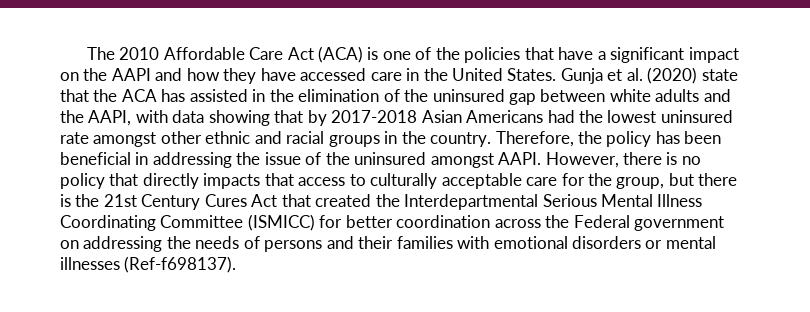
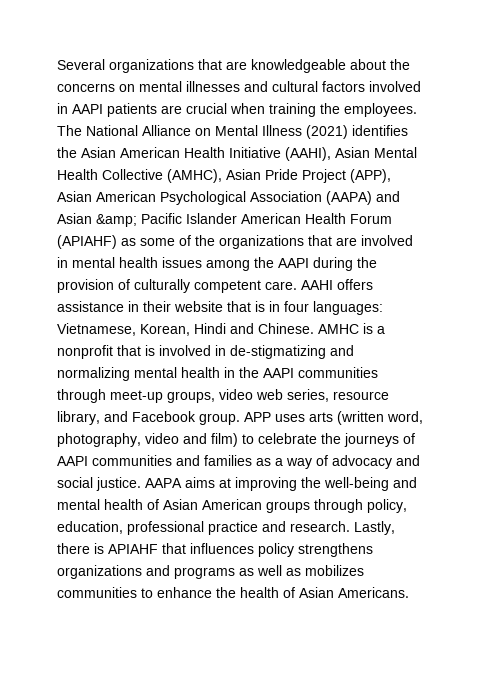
- The 2010 Affordable Care Act (ACA) is one of the policies that have a significant impact on the AAPI and how they have accessed care in the United States. Gunja et al. (2020) state that the ACA has assisted in the elimination of the uninsured gap between white adults and the AAPI, with data showing that by 2017-2018 Asian Americans had the lowest uninsured rate amongst other ethnic and racial groups in the country. Therefore, the policy has been beneficial in addressing the issue of the uninsured amongst AAPI. However, there is no policy that directly impacts that access to culturally acceptable care for the group, but there is the 21st Century Cures Act that created the Interdepartmental Serious Mental Illness Coordinating Committee (ISMICC) for better coordination across the Federal government on addressing the needs of persons and their families with emotional disorders or mental illnesses (Ref-f698137).
+ Several organizations that are knowledgeable about the concerns on mental illnesses and cultural factors involved in AAPI patients are crucial when training the employees. The National Alliance on Mental Illness (2021) identifies the Asian American Health Initiative (AAHI), Asian Mental Health Collective (AMHC), Asian Pride Project (APP), Asian American Psychological Association (AAPA) and Asian &amp; Pacific Islander American Health Forum (APIAHF) as some of the organizations that are involved in mental health issues among the AAPI during the provision of culturally competent care. AAHI offers assistance in their website that is in four languages: Vietnamese, Korean, Hindi and Chinese. AMHC is a nonprofit that is involved in de-stigmatizing and normalizing mental health in the AAPI communities through meet-up groups, video web series, resource library, and Facebook group. APP uses arts (written word, photography, video and film) to celebrate the journeys of AAPI communities and families as a way of advocacy and social justice. AAPA aims at improving the well-being and mental health of Asian American groups through policy, education, professional practice and research. Lastly, there is APIAHF that influences policy strengthens organizations and programs as well as mobilizes communities to enhance the health of Asian Americans.

